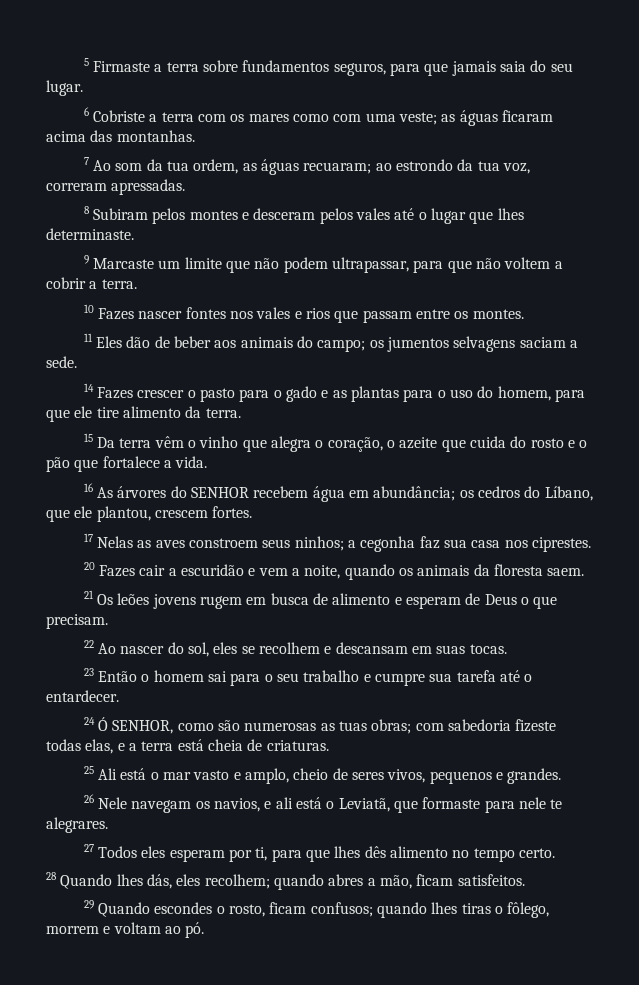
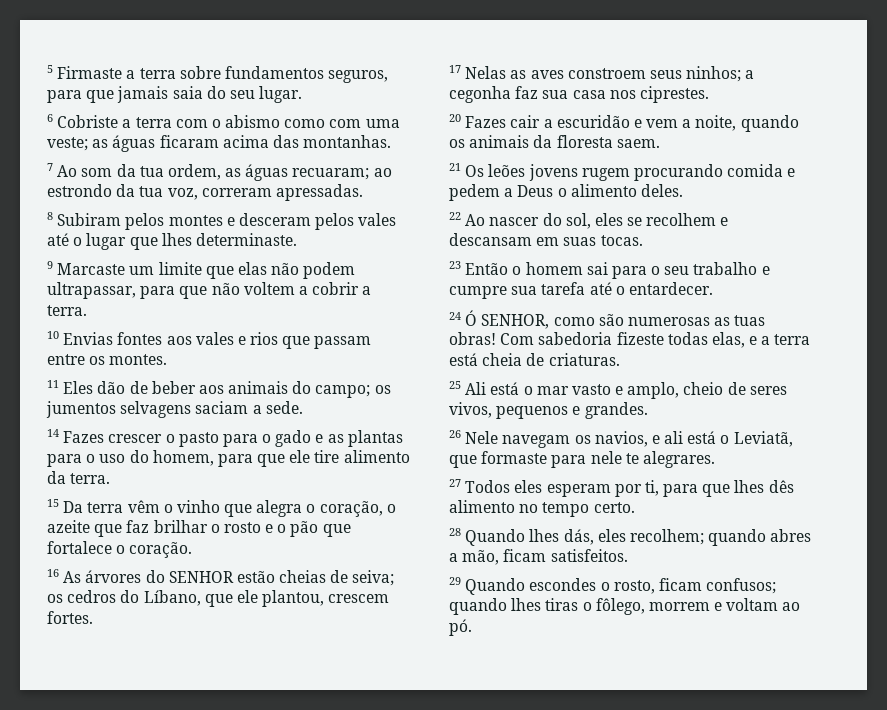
- 6 Cobriste a terra com os mares como com uma veste; as águas ficaram acima das montanhas.
+ 6 Cobriste a terra com o abismo como com uma veste; as águas ficaram acima das montanhas.
- 9 Marcaste um limite que não podem ultrapassar, para que não voltem a cobrir a terra.
+ 9 Marcaste um limite que elas não podem ultrapassar, para que não voltem a cobrir a terra.
- 10 Fazes nascer fontes nos vales e rios que passam entre os montes.
+ 10 Envias fontes aos vales e rios que passam entre os montes.
- 15 Da terra vêm o vinho que alegra o coração, o azeite que cuida do rosto e o pão que fortalece a vida.
+ 15 Da terra vêm o vinho que alegra o coração, o azeite que faz brilhar o rosto e o pão que fortalece o coração.
- 16 As árvores do SENHOR recebem água em abundância; os cedros do Líbano, que ele plantou, crescem fortes.
+ 16 As árvores do SENHOR estão cheias de seiva; os cedros do Líbano, que ele plantou, crescem fortes.
- 21 Os leões jovens rugem em busca de alimento e esperam de Deus o que precisam.
+ 21 Os leões jovens rugem procurando comida e pedem a Deus o alimento deles.
- 24 Ó SENHOR, como são numerosas as tuas obras; com sabedoria fizeste todas elas, e a terra está cheia de criaturas.
+ 24 Ó SENHOR, como são numerosas as tuas obras! Com sabedoria fizeste todas elas, e a terra está cheia de criaturas.

